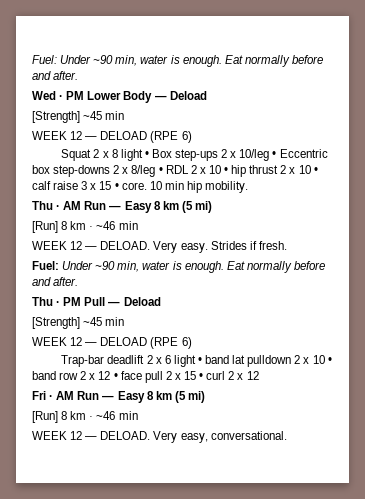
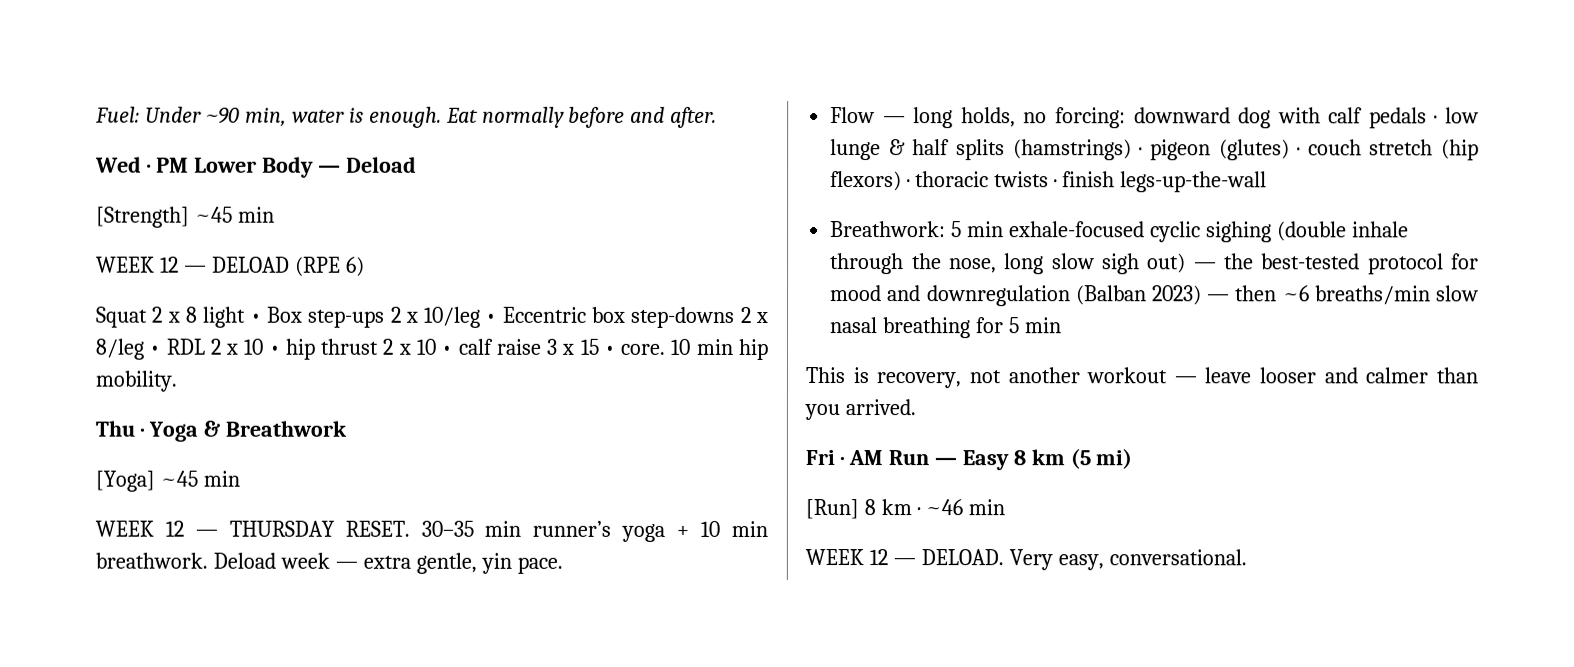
- Thu · AM Run — Easy 8 km (5 mi)
- [Run] 8 km · ~46 min
- WEEK 12 — DELOAD. Very easy. Strides if fresh.
- Fuel: Under ~90 min, water is enough. Eat normally before and after.
- Thu · PM Pull — Deload
- [Strength] ~45 min
- WEEK 12 — DELOAD (RPE 6)
- Trap-bar deadlift 2 x 6 light • band lat pulldown 2 x 10 • band row 2 x 12 • face pull 2 x 15 • curl 2 x 12
+ Thu · Yoga & Breathwork
+ [Yoga] ~45 min
+ WEEK 12 — THURSDAY RESET. 30–35 min runner’s yoga + 10 min breathwork. Deload week — extra gentle, yin pace.
+ Flow — long holds, no forcing: downward dog with calf pedals · low lunge & half splits (hamstrings) · pigeon (glutes) · couch stretch (hip flexors) · thoracic twists · finish legs-up-the-wall
+ Breathwork: 5 min exhale-focused cyclic sighing (double inhale through the nose, long slow sigh out) — the best-tested protocol for mood and downregulation (Balban 2023) — then ~6 breaths/min slow nasal breathing for 5 min
+ This is recovery, not another workout — leave looser and calmer than you arrived.

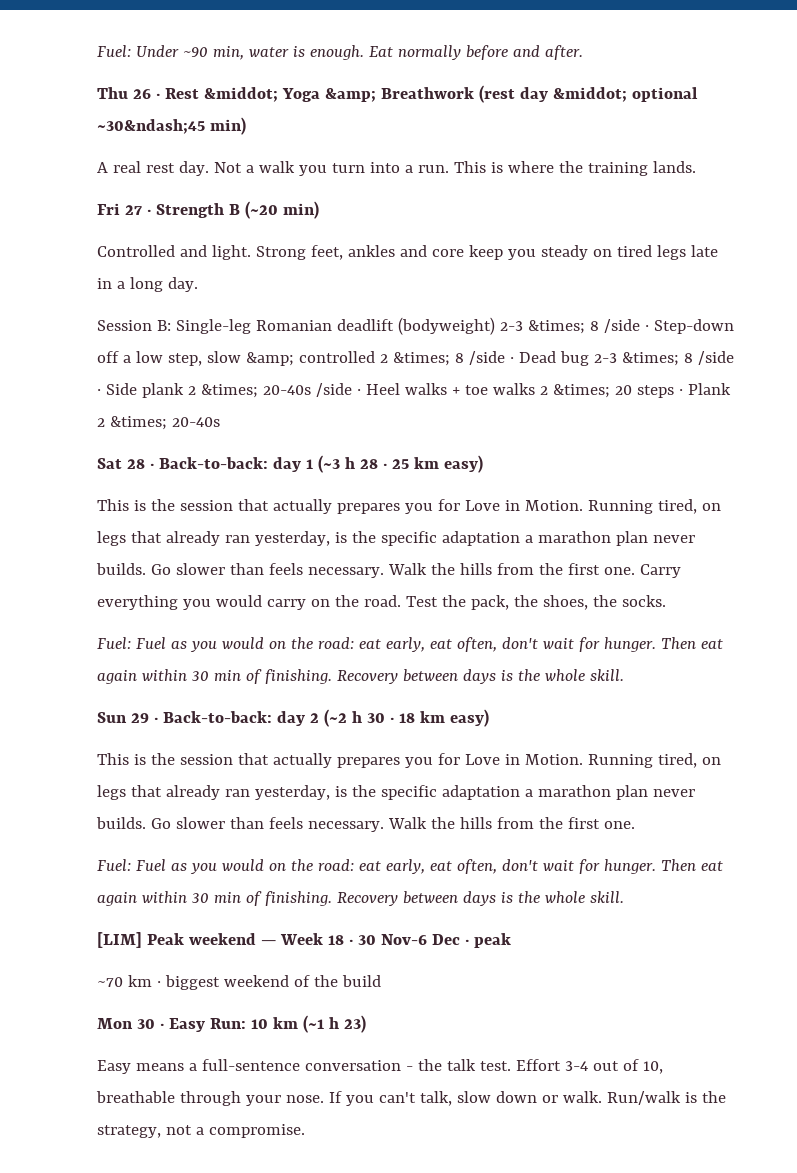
- Wed · PM Lower Body — Deload
- [Strength] ~45 min
- WEEK 12 — DELOAD (RPE 6)
- Squat 2 x 8 light • Box step-ups 2 x 10/leg • Eccentric box step-downs 2 x 8/leg • RDL 2 x 10 • hip thrust 2 x 10 • calf raise 3 x 15 • core. 10 min hip mobility.
- Thu · Yoga & Breathwork
- [Yoga] ~45 min
- WEEK 12 — THURSDAY RESET. 30–35 min runner’s yoga + 10 min breathwork. Deload week — extra gentle, yin pace.
- Flow — long holds, no forcing: downward dog with calf pedals · low lunge & half splits (hamstrings) · pigeon (glutes) · couch stretch (hip flexors) · thoracic twists · finish legs-up-the-wall
- Breathwork: 5 min exhale-focused cyclic sighing (double inhale through the nose, long slow sigh out) — the best-tested protocol for mood and downregulation (Balban 2023) — then ~6 breaths/min slow nasal breathing for 5 min
- This is recovery, not another workout — leave looser and calmer than you arrived.
- Fri · AM Run — Easy 8 km (5 mi)
- [Run] 8 km · ~46 min
- WEEK 12 — DELOAD. Very easy, conversational.
+ Thu 26 · Rest &middot; Yoga &amp; Breathwork (rest day &middot; optional ~30&ndash;45 min)
+ A real rest day. Not a walk you turn into a run. This is where the training lands.
+ Fri 27 · Strength B (~20 min)
+ Controlled and light. Strong feet, ankles and core keep you steady on tired legs late in a long day.
+ Session B: Single-leg Romanian deadlift (bodyweight) 2-3 &times; 8 /side · Step-down off a low step, slow &amp; controlled 2 &times; 8 /side · Dead bug 2-3 &times; 8 /side · Side plank 2 &times; 20-40s /side · Heel walks + toe walks 2 &times; 20 steps · Plank 2 &times; 20-40s
+ Sat 28 · Back-to-back: day 1 (~3 h 28 · 25 km easy)
+ This is the session that actually prepares you for Love in Motion. Running tired, on legs that already ran yesterday, is the specific adaptation a marathon plan never builds. Go slower than feels necessary. Walk the hills from the first one. Carry everything you would carry on the road. Test the pack, the shoes, the socks.
+ Fuel: Fuel as you would on the road: eat early, eat often, don't wait for hunger. Then eat again within 30 min of finishing. Recovery between days is the whole skill.
+ Sun 29 · Back-to-back: day 2 (~2 h 30 · 18 km easy)
+ This is the session that actually prepares you for Love in Motion. Running tired, on legs that already ran yesterday, is the specific adaptation a marathon plan never builds. Go slower than feels necessary. Walk the hills from the first one.
+ Fuel: Fuel as you would on the road: eat early, eat often, don't wait for hunger. Then eat again within 30 min of finishing. Recovery between days is the whole skill.
+ [LIM] Peak weekend — Week 18 · 30 Nov-6 Dec · peak
+ ~70 km · biggest weekend of the build
+ Mon 30 · Easy Run: 10 km (~1 h 23)
+ Easy means a full-sentence conversation - the talk test. Effort 3-4 out of 10, breathable through your nose. If you can't talk, slow down or walk. Run/walk is the strategy, not a compromise.

